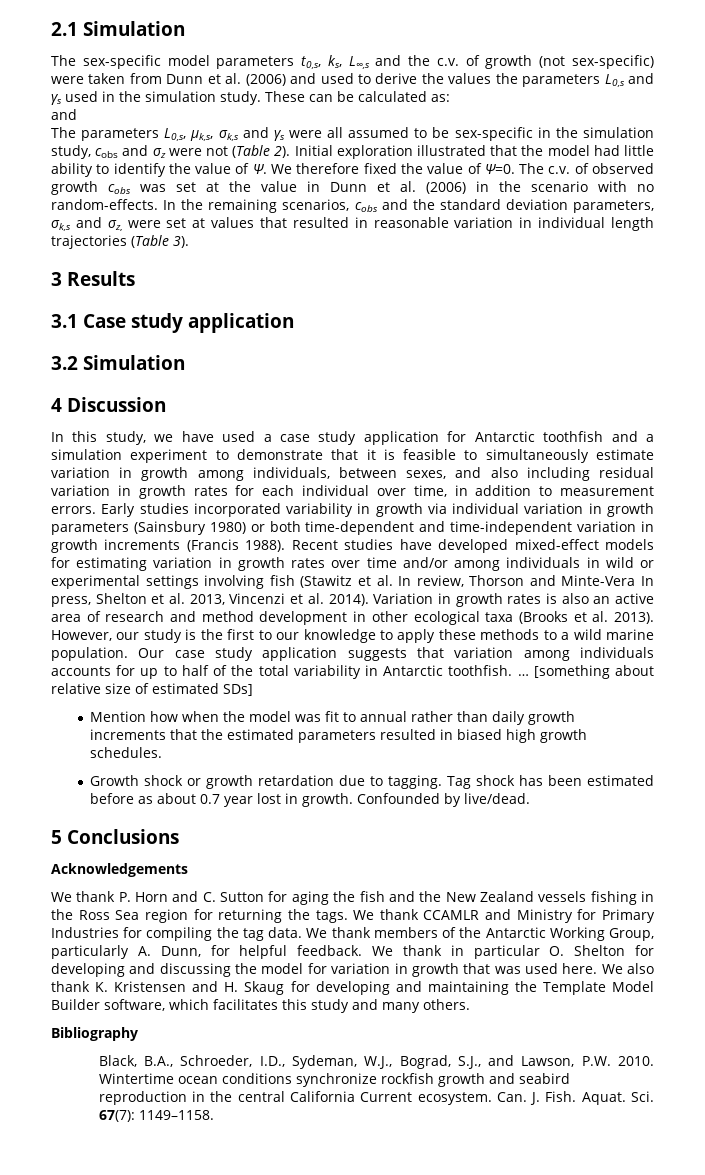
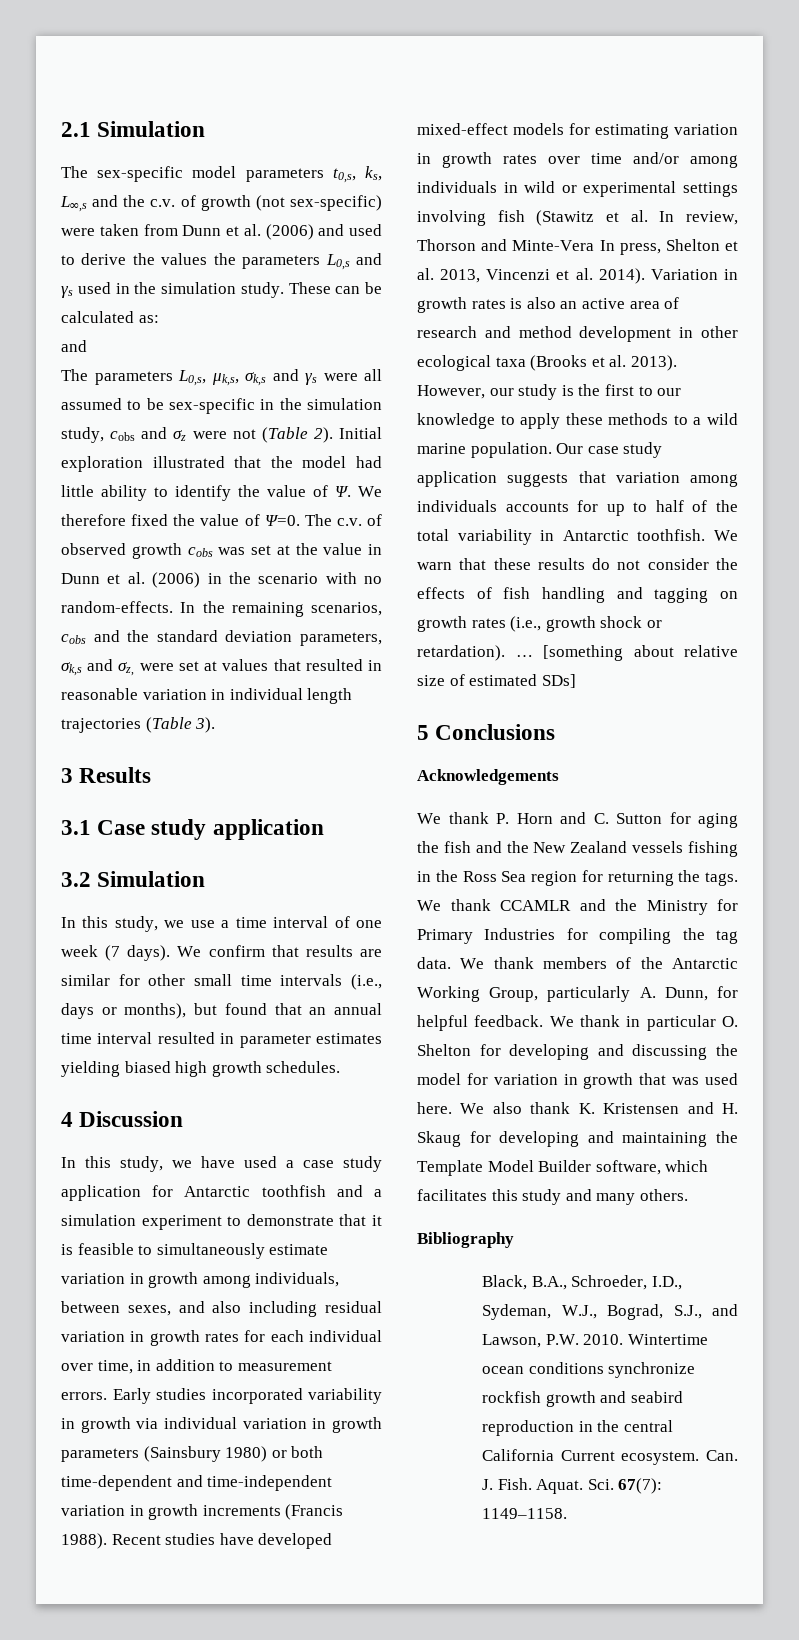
+ In this study, we use a time interval of one week (7 days). We confirm that results are similar for other small time intervals (i.e., days or months), but found that an annual time interval resulted in parameter estimates yielding biased high growth schedules.
+ We warn that these results do not consider the effects of fish handling and tagging on growth rates (i.e., growth shock or retardation).
- Mention how when the model was fit to annual rather than daily growth increments that the estimated parameters resulted in biased high growth schedules.
- Growth shock or growth retardation due to tagging. Tag shock has been estimated before as about 0.7 year lost in growth. Confounded by live/dead.
- We thank CCAMLR and Ministry for Primary Industries for compiling the tag data.
+ We thank CCAMLR and the Ministry for Primary Industries for compiling the tag data.

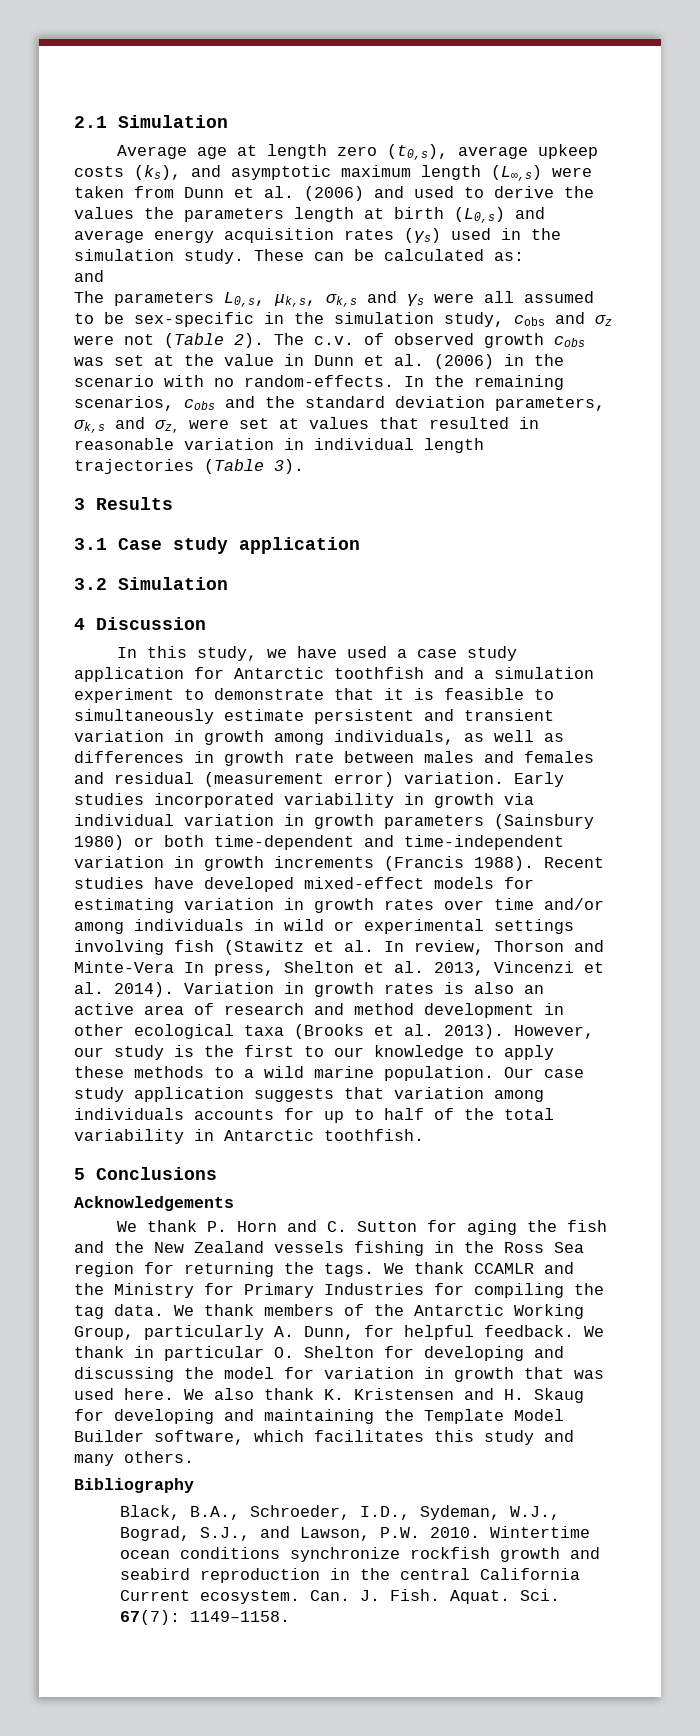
- The sex-specific model parameters t0,s, ks, L∞,s and the c.v. of growth (not sex-specific) were taken from Dunn et al. (2006) and used to derive the values the parameters L0,s and γs used in the simulation study.
+ Average age at length zero (t0,s), average upkeep costs (ks), and asymptotic maximum length (L∞,s) were taken from Dunn et al. (2006) and used to derive the values the parameters length at birth (L0,s) and average energy acquisition rates (γs) used in the simulation study.
- Initial exploration illustrated that the model had little ability to identify the value of Ψ. We therefore fixed the value of Ψ=0. The c.v. of observed growth cobs was set at the value in Dunn et al. (2006) in the scenario with no random-effects.
+ The c.v. of observed growth cobs was set at the value in Dunn et al. (2006) in the scenario with no random-effects.
- In this study, we use a time interval of one week (7 days). We confirm that results are similar for other small time intervals (i.e., days or months), but found that an annual time interval resulted in parameter estimates yielding biased high growth schedules.
- In this study, we have used a case study application for Antarctic toothfish and a simulation experiment to demonstrate that it is feasible to simultaneously estimate variation in growth among individuals, between sexes, and also including residual variation in growth rates for each individual over time, in addition to measurement errors.
+ In this study, we have used a case study application for Antarctic toothfish and a simulation experiment to demonstrate that it is feasible to simultaneously estimate persistent and transient variation in growth among individuals, as well as differences in growth rate between males and females and residual (measurement error) variation.
- We warn that these results do not consider the effects of fish handling and tagging on growth rates (i.e., growth shock or retardation). … [something about relative size of estimated SDs]

